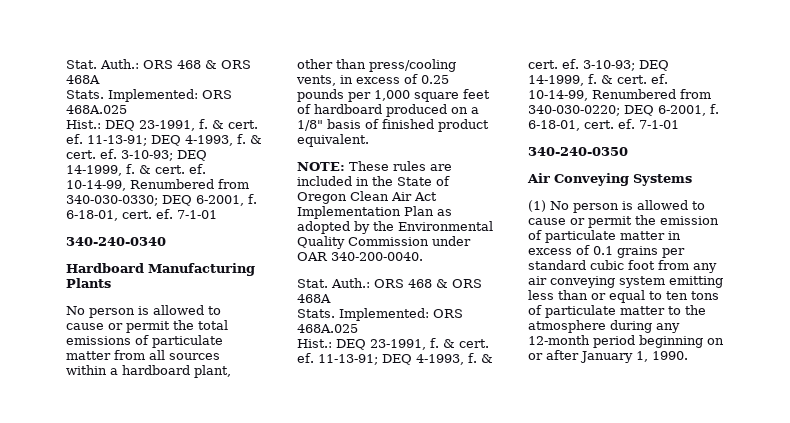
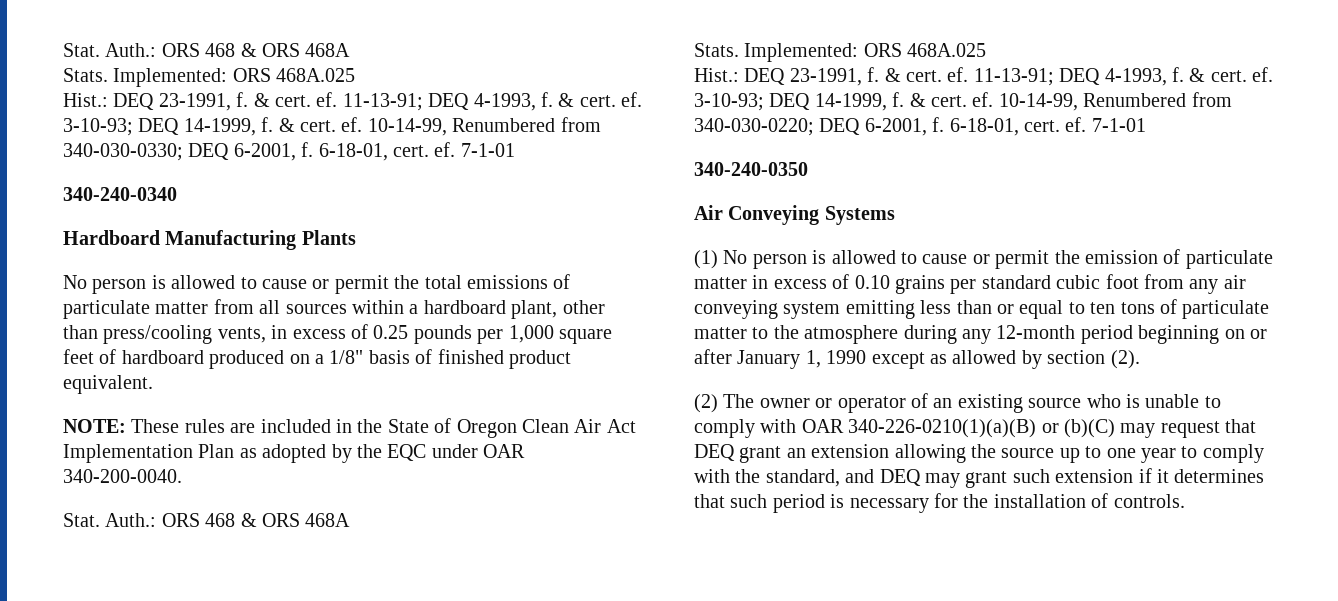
- NOTE: These rules are included in the State of Oregon Clean Air Act Implementation Plan as adopted by the Environmental Quality Commission under OAR 340-200-0040.
+ NOTE: These rules are included in the State of Oregon Clean Air Act Implementation Plan as adopted by the EQC under OAR 340-200-0040.
- (1) No person is allowed to cause or permit the emission of particulate matter in excess of 0.1 grains per standard cubic foot from any air conveying system emitting less than or equal to ten tons of particulate matter to the atmosphere during any 12-month period beginning on or after January 1, 1990.
+ (1) No person is allowed to cause or permit the emission of particulate matter in excess of 0.10 grains per standard cubic foot from any air conveying system emitting less than or equal to ten tons of particulate matter to the atmosphere during any 12-month period beginning on or after January 1, 1990 except as allowed by section (2).
+ (2) The owner or operator of an existing source who is unable to comply with OAR 340-226-0210(1)(a)(B) or (b)(C) may request that DEQ grant an extension allowing the source up to one year to comply with the standard, and DEQ may grant such extension if it determines that such period is necessary for the installation of controls.

